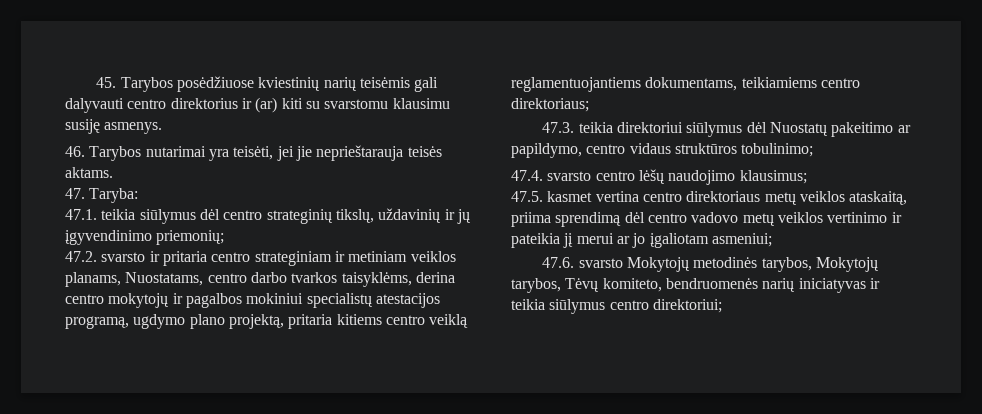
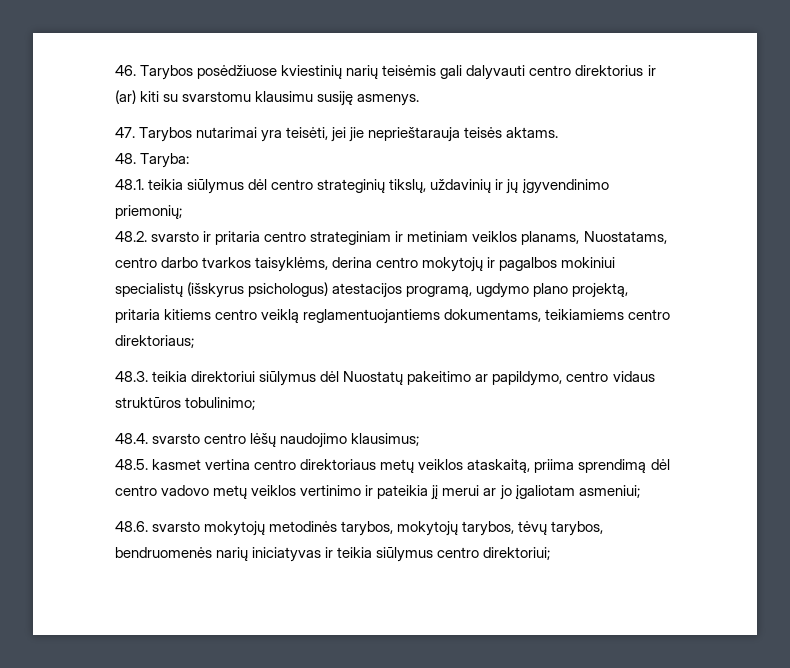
- 45. Tarybos posėdžiuose kviestinių narių teisėmis gali dalyvauti centro direktorius ir (ar) kiti su svarstomu klausimu susiję asmenys.
+ 46. Tarybos posėdžiuose kviestinių narių teisėmis gali dalyvauti centro direktorius ir (ar) kiti su svarstomu klausimu susiję asmenys.
- 46. Tarybos nutarimai yra teisėti, jei jie neprieštarauja teisės aktams.
+ 47. Tarybos nutarimai yra teisėti, jei jie neprieštarauja teisės aktams.
- 47. Taryba:
+ 48. Taryba:
- 47.1. teikia siūlymus dėl centro strateginių tikslų, uždavinių ir jų įgyvendinimo priemonių;
+ 48.1. teikia siūlymus dėl centro strateginių tikslų, uždavinių ir jų įgyvendinimo priemonių;
- 47.2. svarsto ir pritaria centro strateginiam ir metiniam veiklos planams, Nuostatams, centro darbo tvarkos taisyklėms, derina centro mokytojų ir pagalbos mokiniui specialistų atestacijos programą, ugdymo plano projektą, pritaria kitiems centro veiklą reglamentuojantiems dokumentams, teikiamiems centro direktoriaus;
+ 48.2. svarsto ir pritaria centro strateginiam ir metiniam veiklos planams, Nuostatams, centro darbo tvarkos taisyklėms, derina centro mokytojų ir pagalbos mokiniui specialistų (išskyrus psichologus) atestacijos programą, ugdymo plano projektą, pritaria kitiems centro veiklą reglamentuojantiems dokumentams, teikiamiems centro direktoriaus;
- 47.3. teikia direktoriui siūlymus dėl Nuostatų pakeitimo ar papildymo, centro vidaus struktūros tobulinimo;
+ 48.3. teikia direktoriui siūlymus dėl Nuostatų pakeitimo ar papildymo, centro vidaus struktūros tobulinimo;
- 47.4. svarsto centro lėšų naudojimo klausimus;
+ 48.4. svarsto centro lėšų naudojimo klausimus;
- 47.5. kasmet vertina centro direktoriaus metų veiklos ataskaitą, priima sprendimą dėl centro vadovo metų veiklos vertinimo ir pateikia jį merui ar jo įgaliotam asmeniui;
+ 48.5. kasmet vertina centro direktoriaus metų veiklos ataskaitą, priima sprendimą dėl centro vadovo metų veiklos vertinimo ir pateikia jį merui ar jo įgaliotam asmeniui;
- 47.6. svarsto Mokytojų metodinės tarybos, Mokytojų tarybos, Tėvų komiteto, bendruomenės narių iniciatyvas ir teikia siūlymus centro direktoriui;
+ 48.6. svarsto mokytojų metodinės tarybos, mokytojų tarybos, tėvų tarybos, bendruomenės narių iniciatyvas ir teikia siūlymus centro direktoriui;

